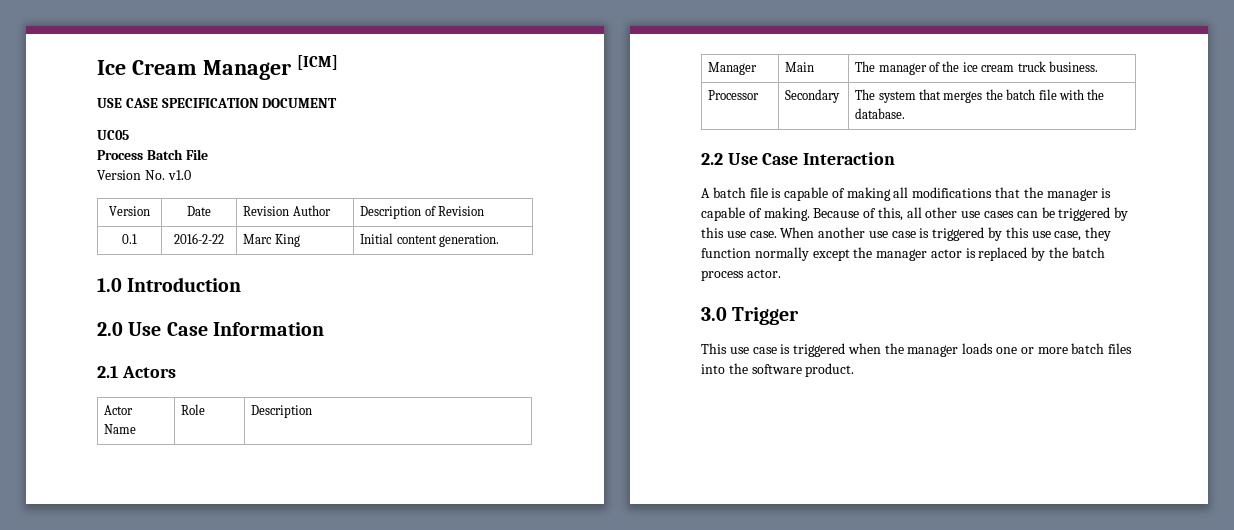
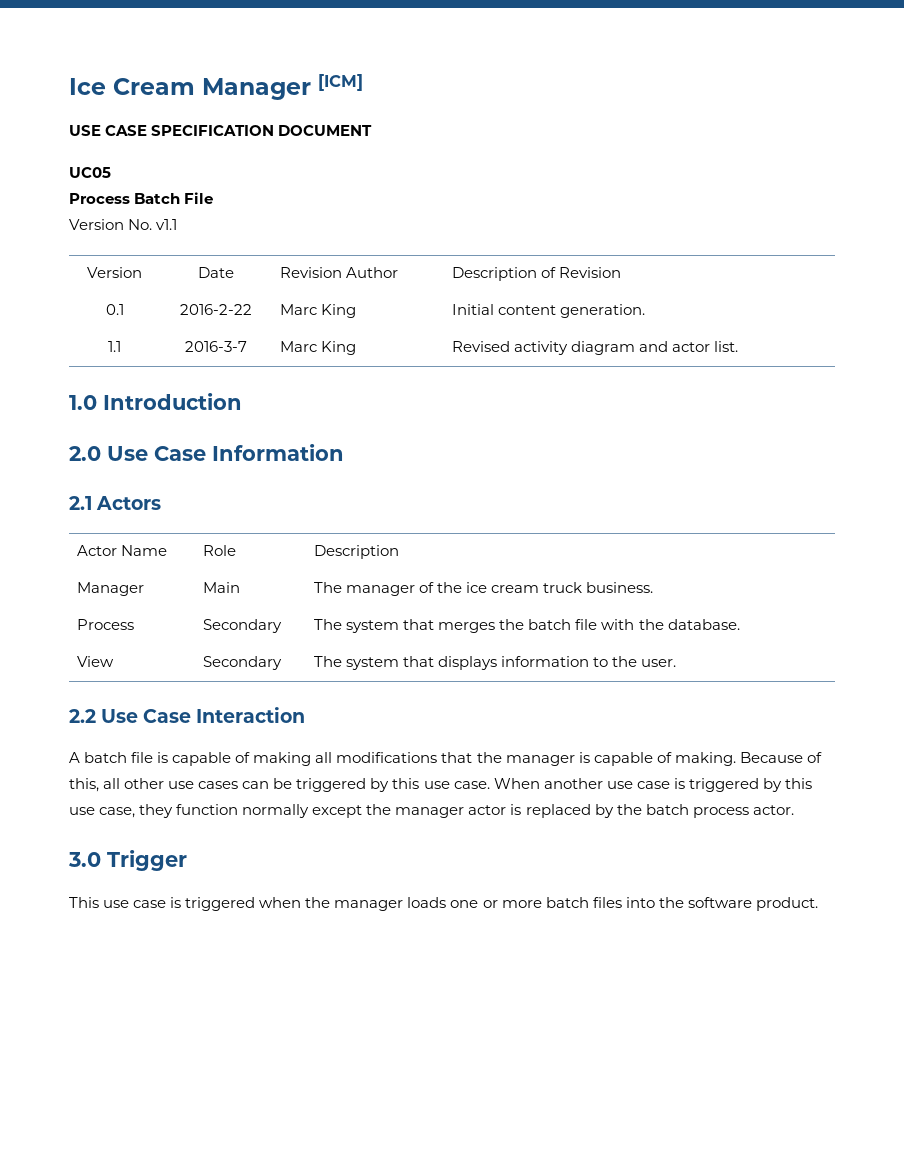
- Version No. v1.0
+ Version No. v1.1
+ 1.1 | 2016-3-7 | Marc King | Revised activity diagram and actor list.
- Processor | Secondary | The system that merges the batch file with the database.
+ Process | Secondary | The system that merges the batch file with the database.
+ View | Secondary | The system that displays information to the user.

